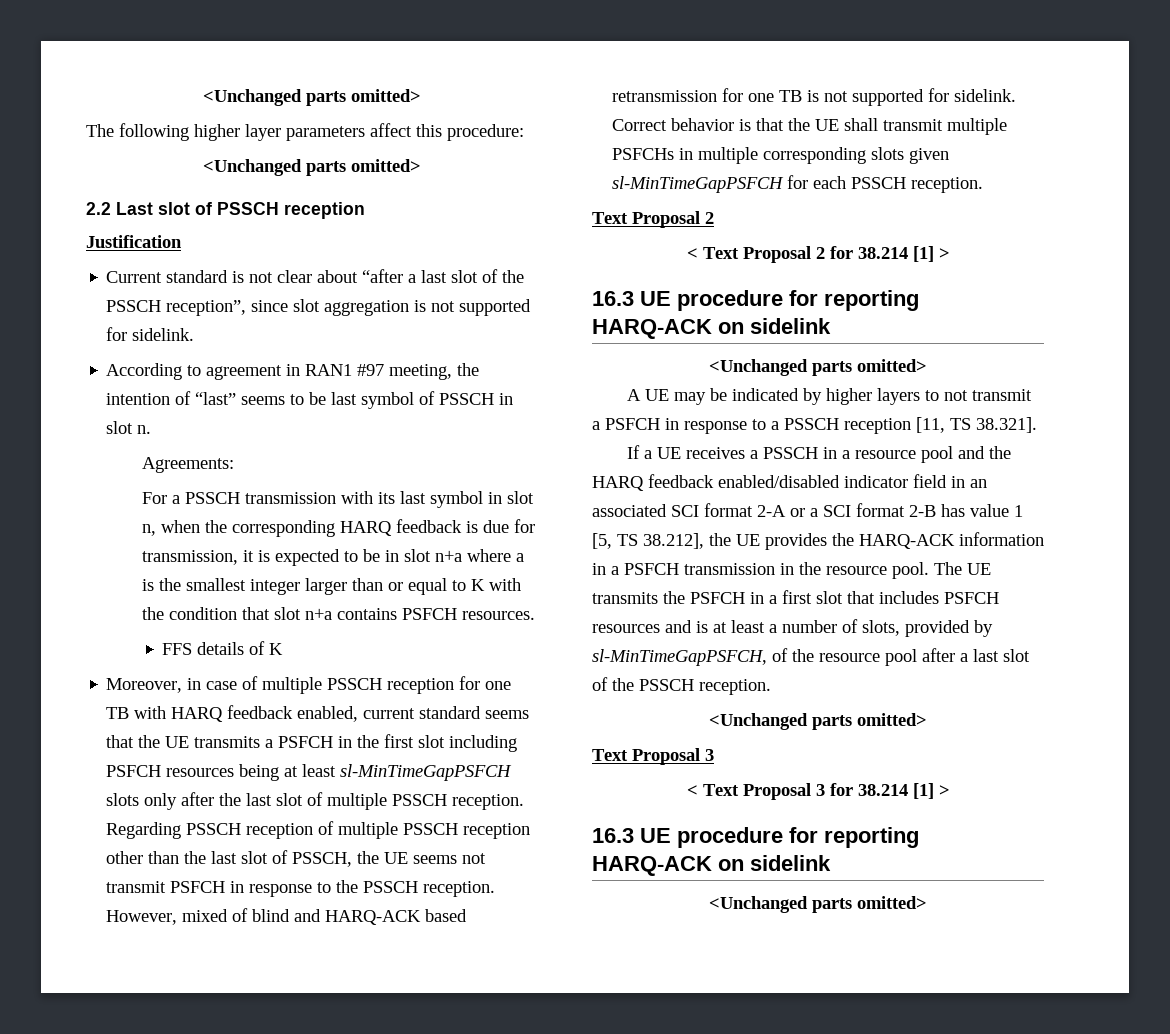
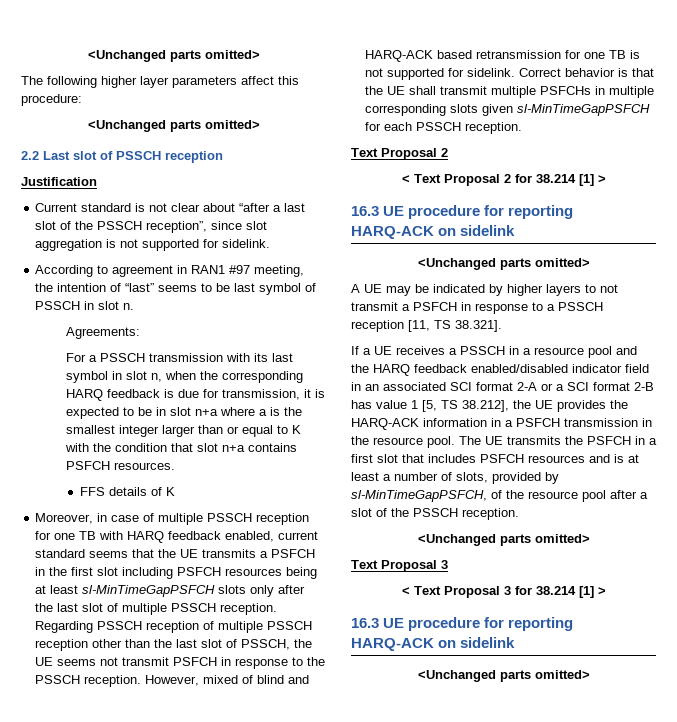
- The UE transmits the PSFCH in a first slot that includes PSFCH resources and is at least a number of slots, provided by sl-MinTimeGapPSFCH, of the resource pool after a last slot of the PSSCH reception.
+ The UE transmits the PSFCH in a first slot that includes PSFCH resources and is at least a number of slots, provided by sl-MinTimeGapPSFCH, of the resource pool after a slot of the PSSCH reception.

